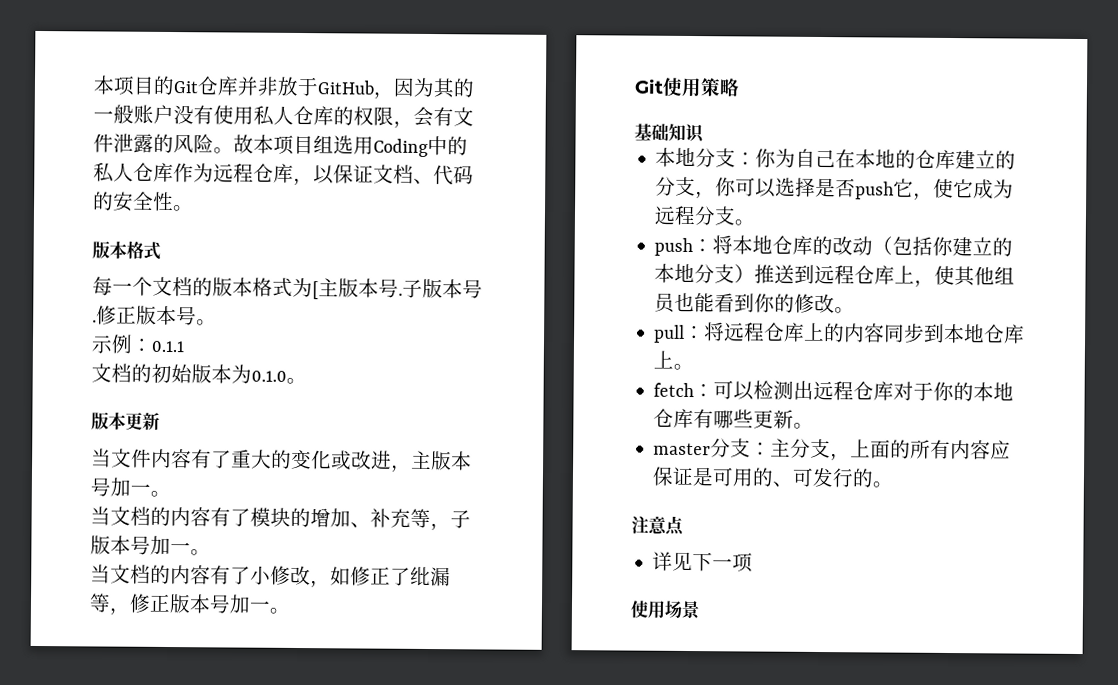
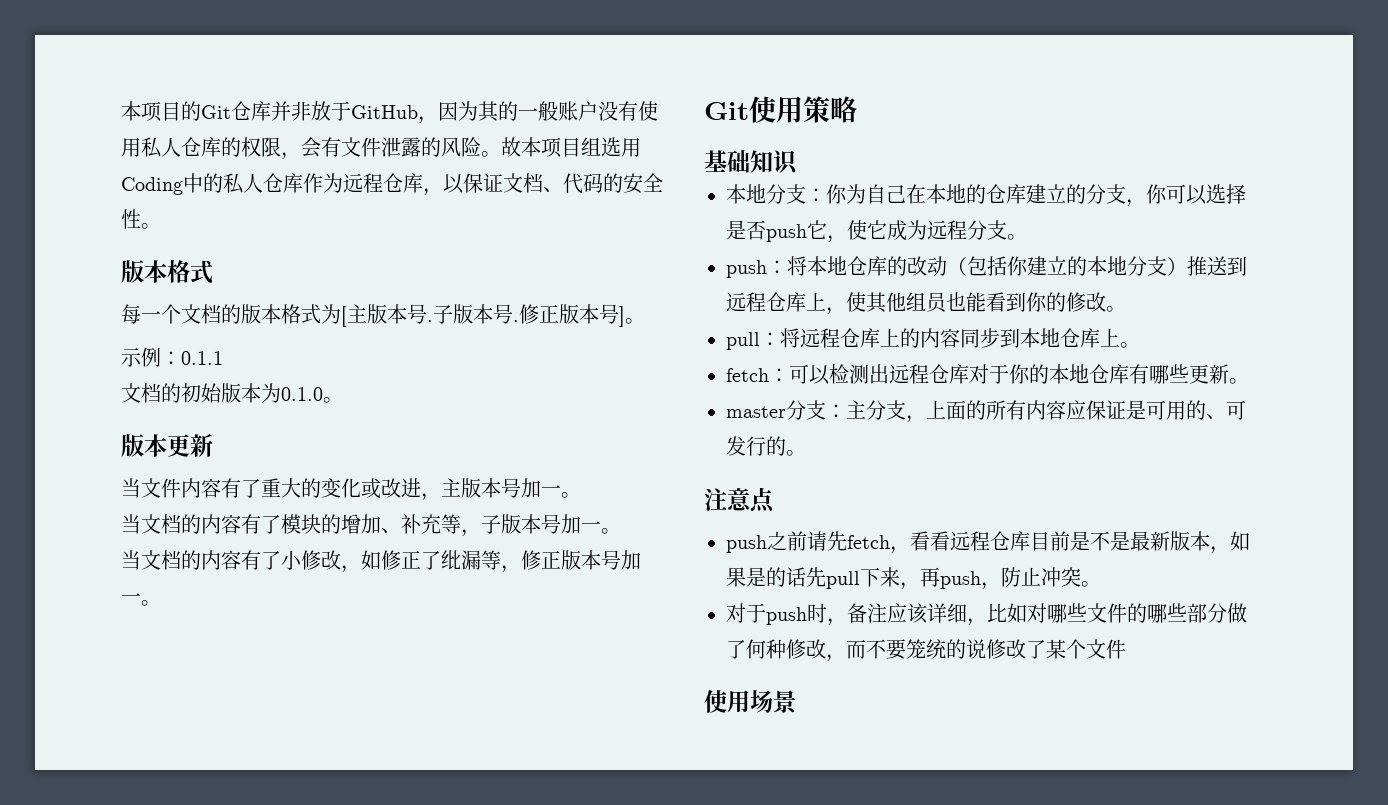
- 修正版本号。
+ 修正版本号]。
- 详见下一项
+ push之前请先fetch，看看远程仓库目前是不是最新版本，如果是的话先pull下来，再push，防止冲突。
+ 对于push时，备注应该详细，比如对哪些文件的哪些部分做了何种修改，而不要笼统的说修改了某个文件

